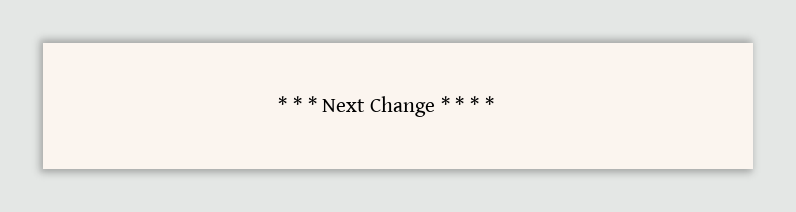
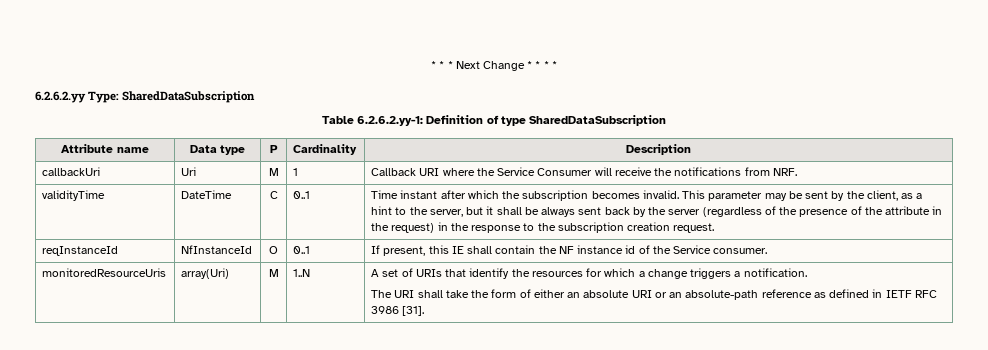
+ 6.2.6.2.yy Type: SharedDataSubscription
+ Table 6.2.6.2.yy-1: Definition of type SharedDataSubscription
+ Attribute name | Data type | P | Cardinality | Description
+ callbackUri | Uri | M | 1 | Callback URI where the Service Consumer will receive the notifications from NRF.
+ validityTime | DateTime | C | 0..1 | Time instant after which the subscription becomes invalid. This parameter may be sent by the client, as a hint to the server, but it shall be always sent back by the server (regardless of the presence of the attribute in the request) in the response to the subscription creation request.
+ reqInstanceId | NfInstanceId | O | 0..1 | If present, this IE shall contain the NF instance id of the Service consumer.
+ monitoredResourceUris | array(Uri) | M | 1..N | A set of URIs that identify the resources for which a change triggers a notification.
+ The URI shall take the form of either an absolute URI or an absolute-path reference as defined in IETF RFC 3986 [31].

